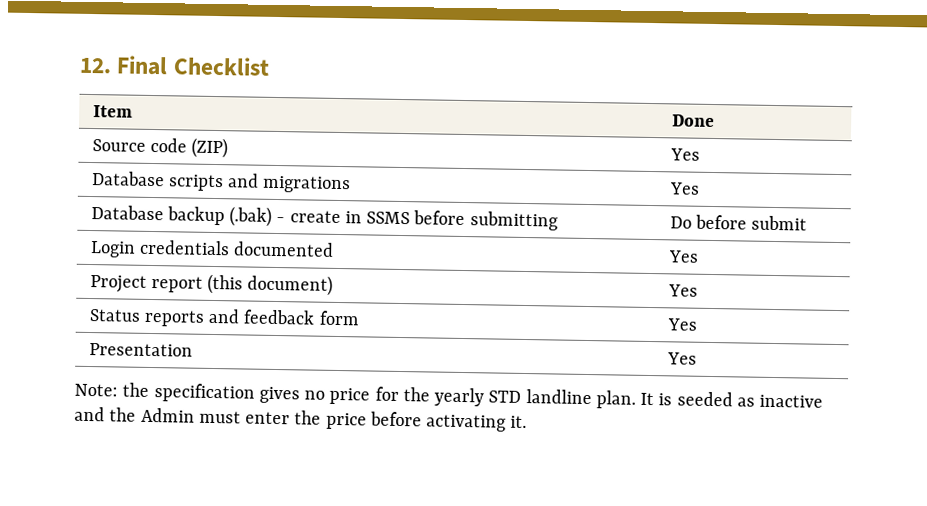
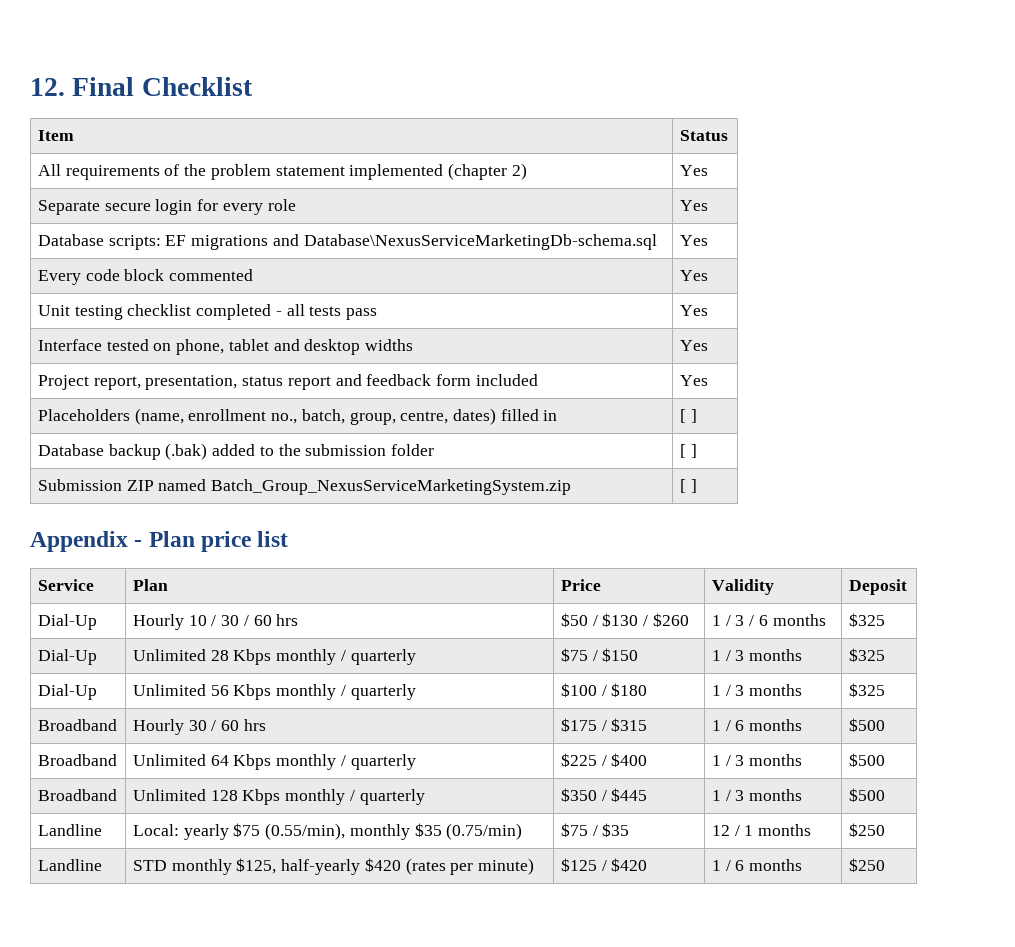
- Item | Done
- Source code (ZIP) | Yes
- Database scripts and migrations | Yes
- Database backup (.bak) - create in SSMS before submitting | Do before submit
- Login credentials documented | Yes
- Project report (this document) | Yes
- Status reports and feedback form | Yes
- Presentation | Yes
- Note: the specification gives no price for the yearly STD landline plan. It is seeded as inactive and the Admin must enter the price before activating it.
+ Item | Status
+ All requirements of the problem statement implemented (chapter 2) | Yes
+ Separate secure login for every role | Yes
+ Database scripts: EF migrations and Database\NexusServiceMarketingDb-schema.sql | Yes
+ Every code block commented | Yes
+ Unit testing checklist completed - all tests pass | Yes
+ Interface tested on phone, tablet and desktop widths | Yes
+ Project report, presentation, status report and feedback form included | Yes
+ Placeholders (name, enrollment no., batch, group, centre, dates) filled in | [ ]
+ Database backup (.bak) added to the submission folder | [ ]
+ Submission ZIP named Batch_Group_NexusServiceMarketingSystem.zip | [ ]
+ Appendix - Plan price list
+ Service | Plan | Price | Validity | Deposit
+ Dial-Up | Hourly 10 / 30 / 60 hrs | $50 / $130 / $260 | 1 / 3 / 6 months | $325
+ Dial-Up | Unlimited 28 Kbps monthly / quarterly | $75 / $150 | 1 / 3 months | $325
+ Dial-Up | Unlimited 56 Kbps monthly / quarterly | $100 / $180 | 1 / 3 months | $325
+ Broadband | Hourly 30 / 60 hrs | $175 / $315 | 1 / 6 months | $500
+ Broadband | Unlimited 64 Kbps monthly / quarterly | $225 / $400 | 1 / 3 months | $500
+ Broadband | Unlimited 128 Kbps monthly / quarterly | $350 / $445 | 1 / 3 months | $500
+ Landline | Local: yearly $75 (0.55/min), monthly $35 (0.75/min) | $75 / $35 | 12 / 1 months | $250
+ Landline | STD monthly $125, half-yearly $420 (rates per minute) | $125 / $420 | 1 / 6 months | $250

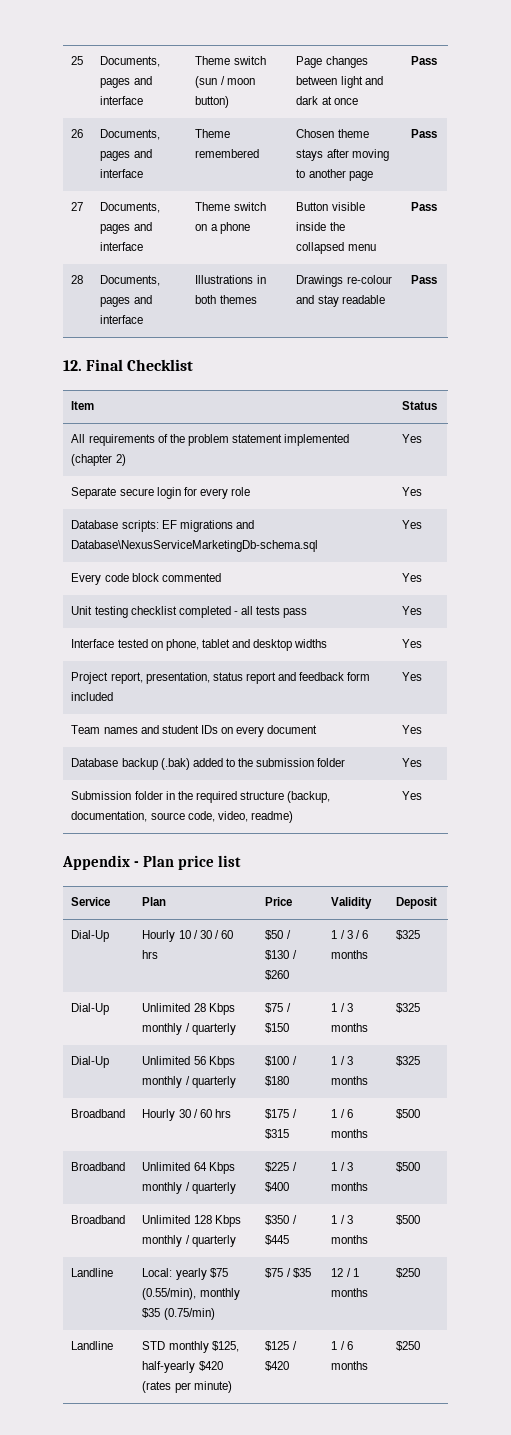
+ 25 | Documents, pages and interface | Theme switch (sun / moon button) | Page changes between light and dark at once | Pass
+ 26 | Documents, pages and interface | Theme remembered | Chosen theme stays after moving to another page | Pass
+ 27 | Documents, pages and interface | Theme switch on a phone | Button visible inside the collapsed menu | Pass
+ 28 | Documents, pages and interface | Illustrations in both themes | Drawings re-colour and stay readable | Pass
- Placeholders (name, enrollment no., batch, group, centre, dates) filled in | [ ]
+ Team names and student IDs on every document | Yes
- Database backup (.bak) added to the submission folder | [ ]
+ Database backup (.bak) added to the submission folder | Yes
- Submission ZIP named Batch_Group_NexusServiceMarketingSystem.zip | [ ]
+ Submission folder in the required structure (backup, documentation, source code, video, readme) | Yes

